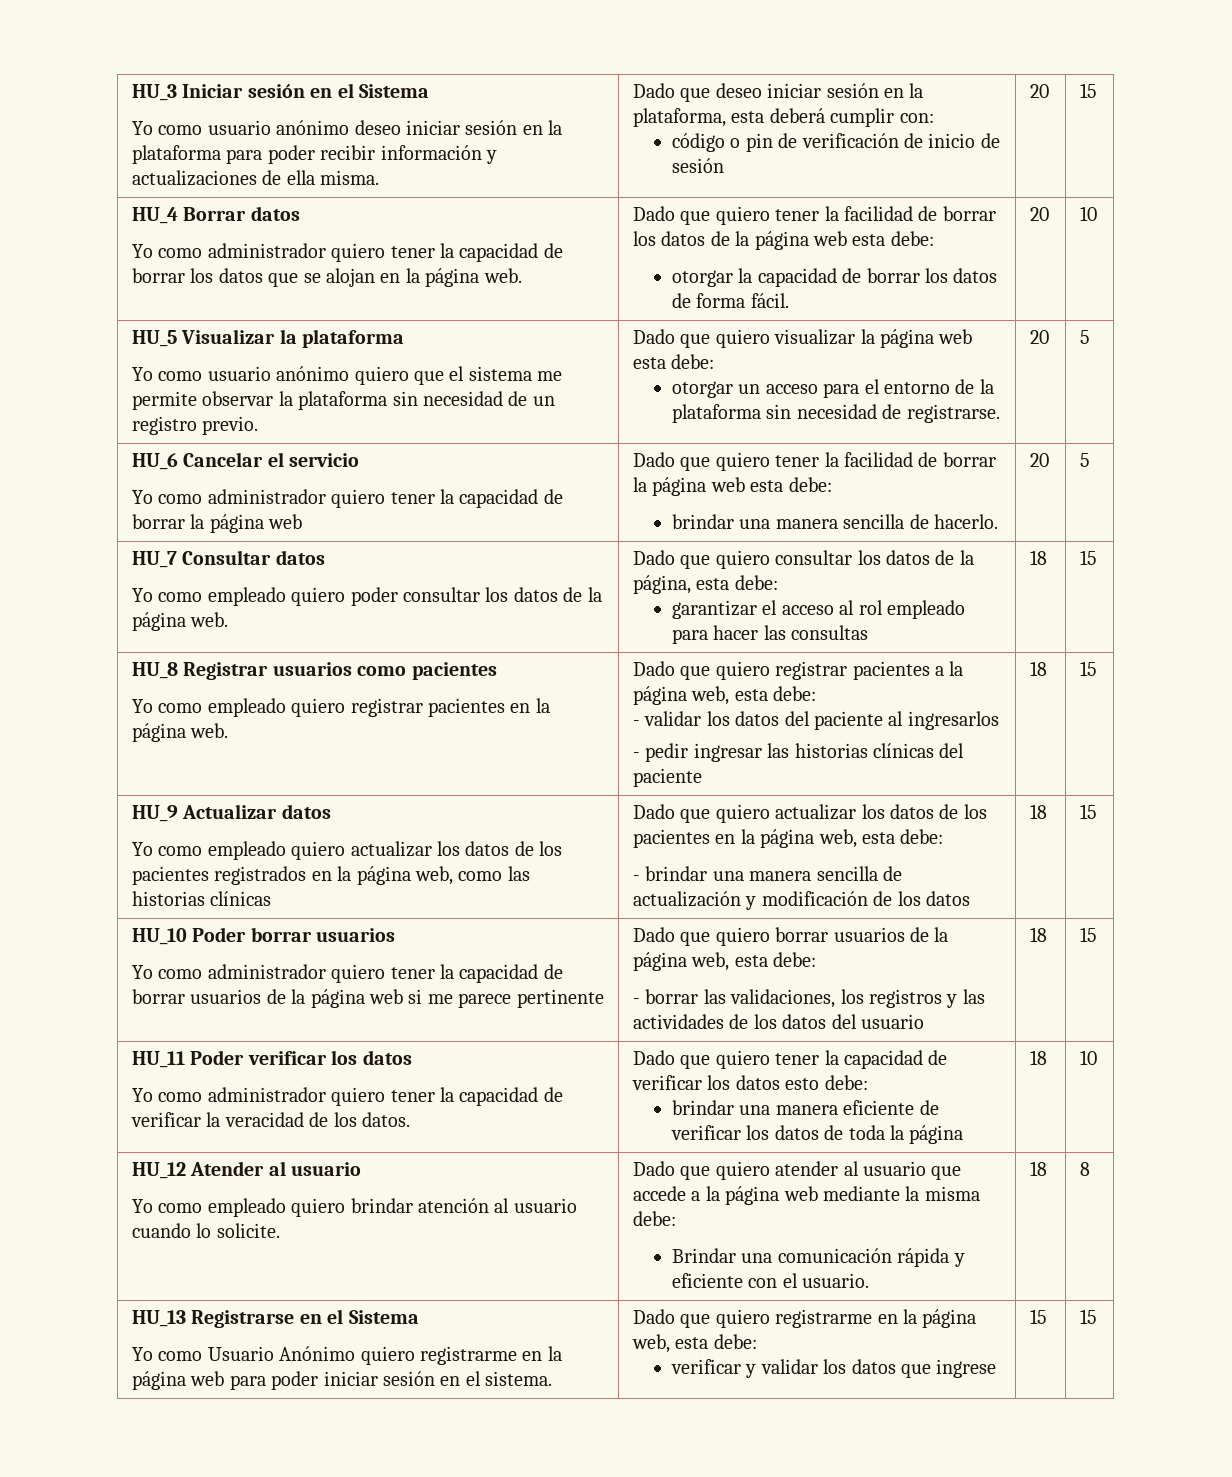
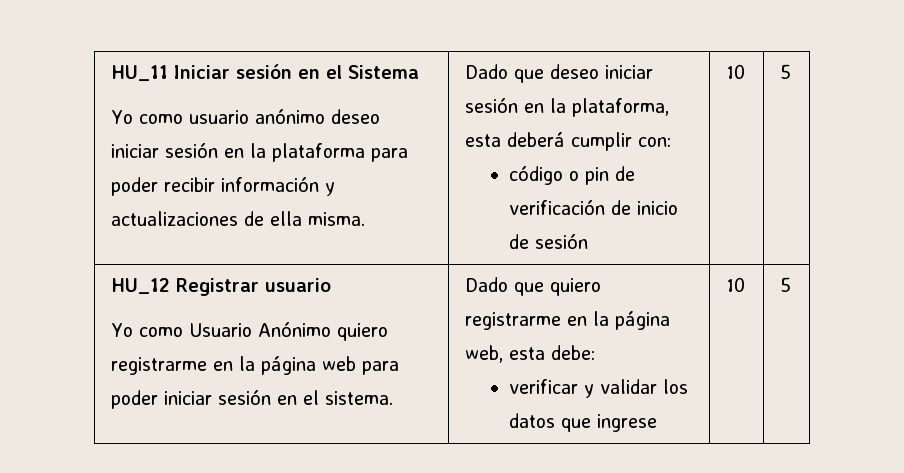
- HU_3 Iniciar sesión en el Sistema
+ HU_11 Iniciar sesión en el Sistema
- código o pin de verificación de inicio de sesión | 20 | 15
- HU_4 Borrar datos
- Yo como administrador quiero tener la capacidad de borrar los datos que se alojan en la página web. | Dado que quiero tener la facilidad de borrar los datos de la página web esta debe:
- otorgar la capacidad de borrar los datos de forma fácil. | 20 | 10
- HU_5 Visualizar la plataforma
- Yo como usuario anónimo quiero que el sistema me permite observar la plataforma sin necesidad de un registro previo. | Dado que quiero visualizar la página web esta debe:
- otorgar un acceso para el entorno de la plataforma sin necesidad de registrarse. | 20 | 5
- HU_6 Cancelar el servicio
- Yo como administrador quiero tener la capacidad de borrar la página web | Dado que quiero tener la facilidad de borrar la página web esta debe:
- brindar una manera sencilla de hacerlo. | 20 | 5
- HU_7 Consultar datos
- Yo como empleado quiero poder consultar los datos de la página web. | Dado que quiero consultar los datos de la página, esta debe:
- garantizar el acceso al rol empleado para hacer las consultas | 18 | 15
- HU_8 Registrar usuarios como pacientes
- Yo como empleado quiero registrar pacientes en la página web. | Dado que quiero registrar pacientes a la página web, esta debe:
- - validar los datos del paciente al ingresarlos
- - pedir ingresar las historias clínicas del paciente | 18 | 15
- HU_9 Actualizar datos
- Yo como empleado quiero actualizar los datos de los pacientes registrados en la página web, como las historias clínicas | Dado que quiero actualizar los datos de los pacientes en la página web, esta debe:
- - brindar una manera sencilla de actualización y modificación de los datos | 18 | 15
- HU_10 Poder borrar usuarios
- Yo como administrador quiero tener la capacidad de borrar usuarios de la página web si me parece pertinente | Dado que quiero borrar usuarios de la página web, esta debe:
- - borrar las validaciones, los registros y las actividades de los datos del usuario | 18 | 15
- HU_11 Poder verificar los datos
- Yo como administrador quiero tener la capacidad de verificar la veracidad de los datos. | Dado que quiero tener la capacidad de verificar los datos esto debe:
- brindar una manera eficiente de verificar los datos de toda la página | 18 | 10
- HU_12 Atender al usuario
- Yo como empleado quiero brindar atención al usuario cuando lo solicite. | Dado que quiero atender al usuario que accede a la página web mediante la misma debe:
- Brindar una comunicación rápida y eficiente con el usuario. | 18 | 8
- HU_13 Registrarse en el Sistema
+ código o pin de verificación de inicio de sesión | 10 | 5
+ HU_12 Registrar usuario
  Yo como Usuario Anónimo quiero registrarme en la página web para poder iniciar sesión en el sistema. | Dado que quiero registrarme en la página web, esta debe:
- verificar y validar los datos que ingrese | 15 | 15
+ verificar y validar los datos que ingrese | 10 | 5

